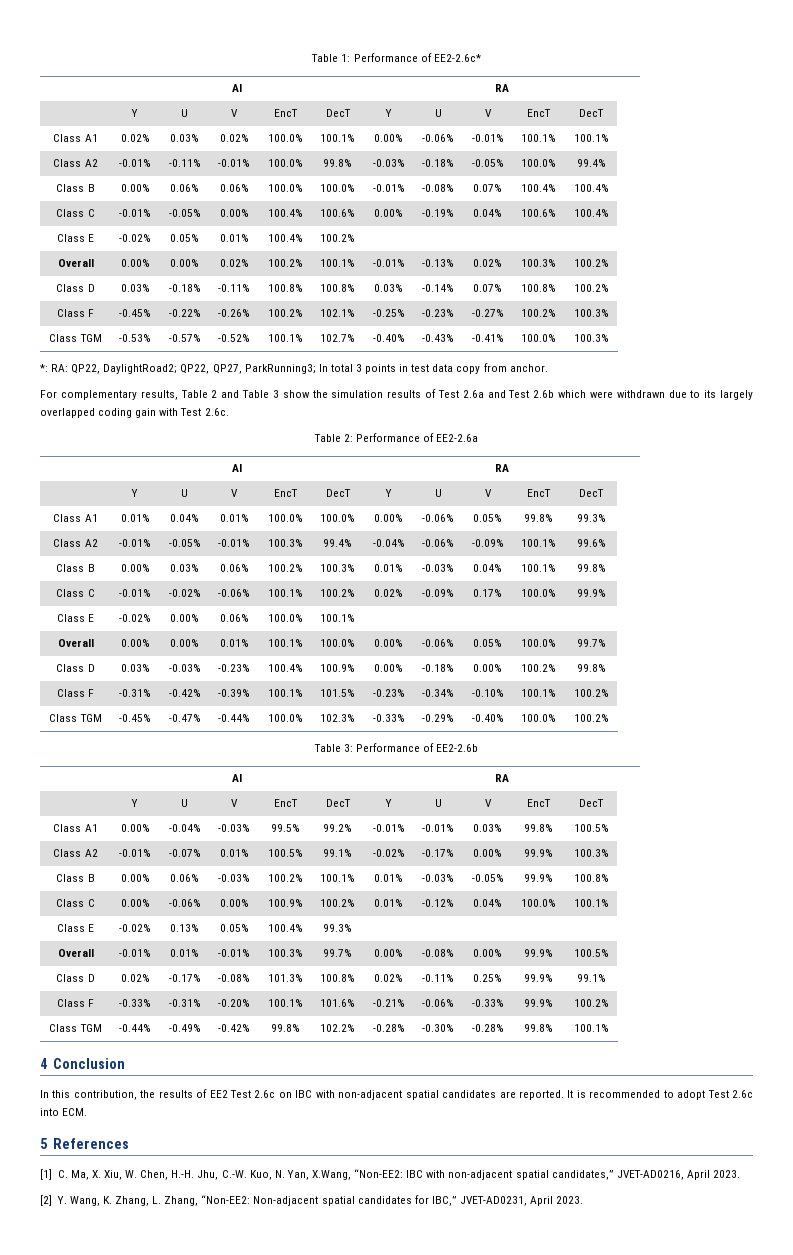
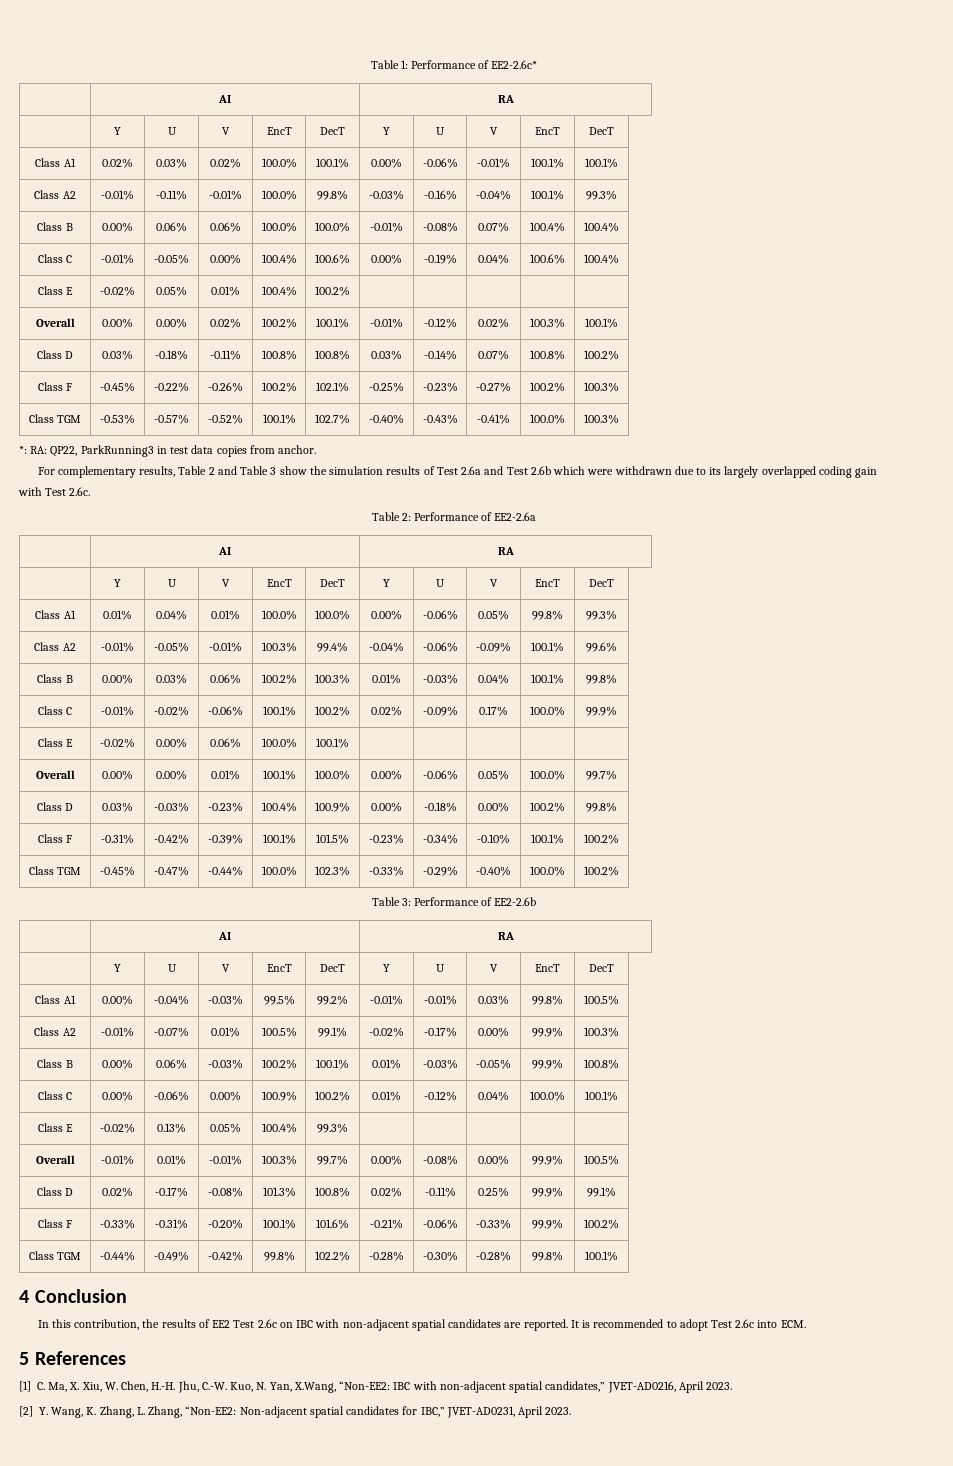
- Class A2 | -0.01% | -0.11% | -0.01% | 100.0% | 99.8% | -0.03% | -0.18% | -0.05% | 100.0% | 99.4%
+ Class A2 | -0.01% | -0.11% | -0.01% | 100.0% | 99.8% | -0.03% | -0.16% | -0.04% | 100.1% | 99.3%
- Overall | 0.00% | 0.00% | 0.02% | 100.2% | 100.1% | -0.01% | -0.13% | 0.02% | 100.3% | 100.2%
+ Overall | 0.00% | 0.00% | 0.02% | 100.2% | 100.1% | -0.01% | -0.12% | 0.02% | 100.3% | 100.1%
- *: RA: QP22, DaylightRoad2; QP22, QP27, ParkRunning3; In total 3 points in test data copy from anchor.
+ *: RA: QP22, ParkRunning3 in test data copies from anchor.

